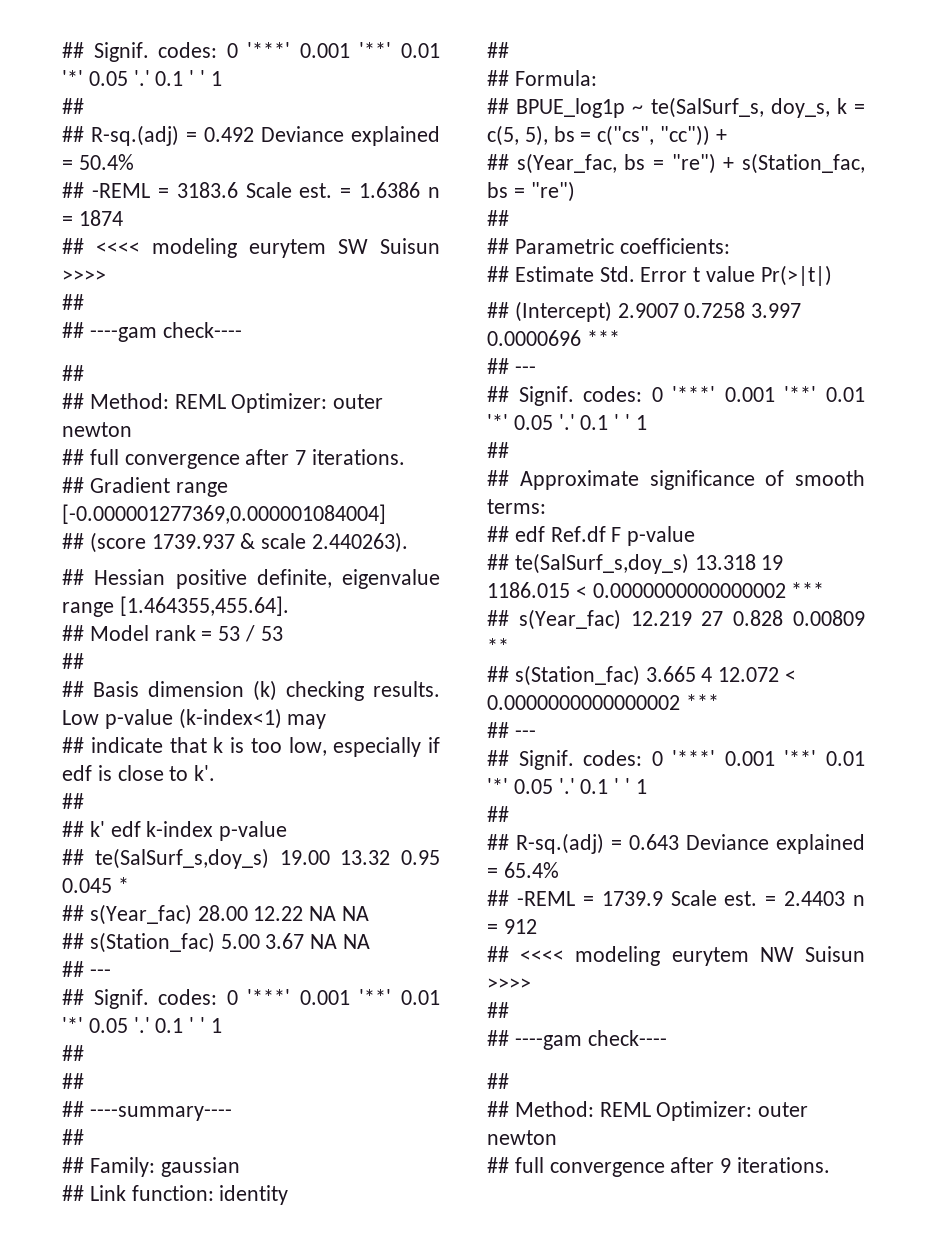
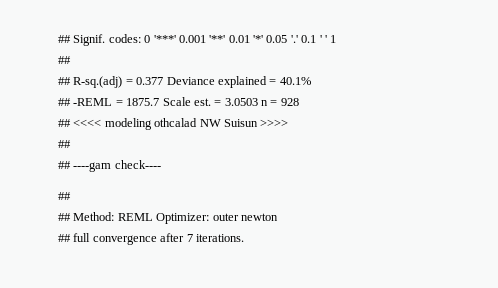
- ## R-sq.(adj) = 0.492 Deviance explained = 50.4%
- ## -REML = 3183.6 Scale est. = 1.6386 n = 1874
- ## <<<< modeling eurytem SW Suisun >>>>
+ ## R-sq.(adj) = 0.377 Deviance explained = 40.1%
+ ## -REML = 1875.7 Scale est. = 3.0503 n = 928
+ ## <<<< modeling othcalad NW Suisun >>>>
- ## Gradient range [-0.000001277369,0.000001084004]
- ## (score 1739.937 & scale 2.440263).
- ## Hessian positive definite, eigenvalue range [1.464355,455.64].
- ## Model rank = 53 / 53
- ##
- ## Basis dimension (k) checking results. Low p-value (k-index<1) may
- ## indicate that k is too low, especially if edf is close to k'.
- ##
- ## k' edf k-index p-value
- ## te(SalSurf_s,doy_s) 19.00 13.32 0.95 0.045 *
- ## s(Year_fac) 28.00 12.22 NA NA
- ## s(Station_fac) 5.00 3.67 NA NA
- ## ---
- ## Signif. codes: 0 '***' 0.001 '**' 0.01 '*' 0.05 '.' 0.1 ' ' 1
- ##
- ##
- ## ----summary----
- ##
- ## Family: gaussian
- ## Link function: identity
- ##
- ## Formula:
- ## BPUE_log1p ~ te(SalSurf_s, doy_s, k = c(5, 5), bs = c("cs", "cc")) +
- ## s(Year_fac, bs = "re") + s(Station_fac, bs = "re")
- ##
- ## Parametric coefficients:
- ## Estimate Std. Error t value Pr(>|t|)
- ## (Intercept) 2.9007 0.7258 3.997 0.0000696 ***
- ## ---
- ## Signif. codes: 0 '***' 0.001 '**' 0.01 '*' 0.05 '.' 0.1 ' ' 1
- ##
- ## Approximate significance of smooth terms:
- ## edf Ref.df F p-value
- ## te(SalSurf_s,doy_s) 13.318 19 1186.015 < 0.0000000000000002 ***
- ## s(Year_fac) 12.219 27 0.828 0.00809 **
- ## s(Station_fac) 3.665 4 12.072 < 0.0000000000000002 ***
- ## ---
- ## Signif. codes: 0 '***' 0.001 '**' 0.01 '*' 0.05 '.' 0.1 ' ' 1
- ##
- ## R-sq.(adj) = 0.643 Deviance explained = 65.4%
- ## -REML = 1739.9 Scale est. = 2.4403 n = 912
- ## <<<< modeling eurytem NW Suisun >>>>
- ##
- ## ----gam check----
- ##
- ## Method: REML Optimizer: outer newton
- ## full convergence after 9 iterations.

